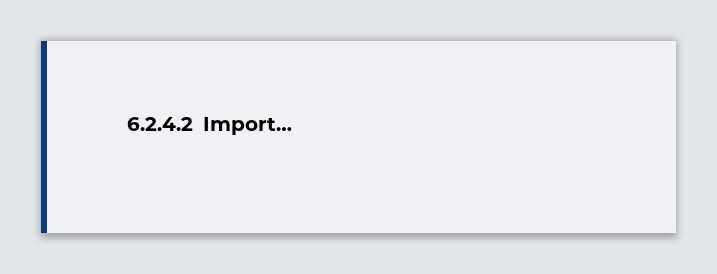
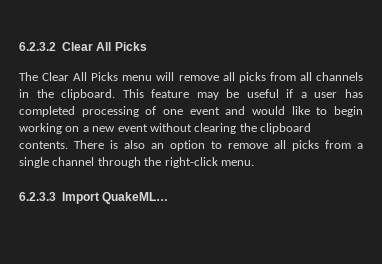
- 6.2.4.2 Import…
+ 6.2.3.2 Clear All Picks
+ The Clear All Picks menu will remove all picks from all channels in the clipboard. This feature may be useful if a user has completed processing of one event and would like to begin working on a new event without clearing the clipboard contents. There is also an option to remove all picks from a single channel through the right-click menu.
+ 6.2.3.3 Import QuakeML…

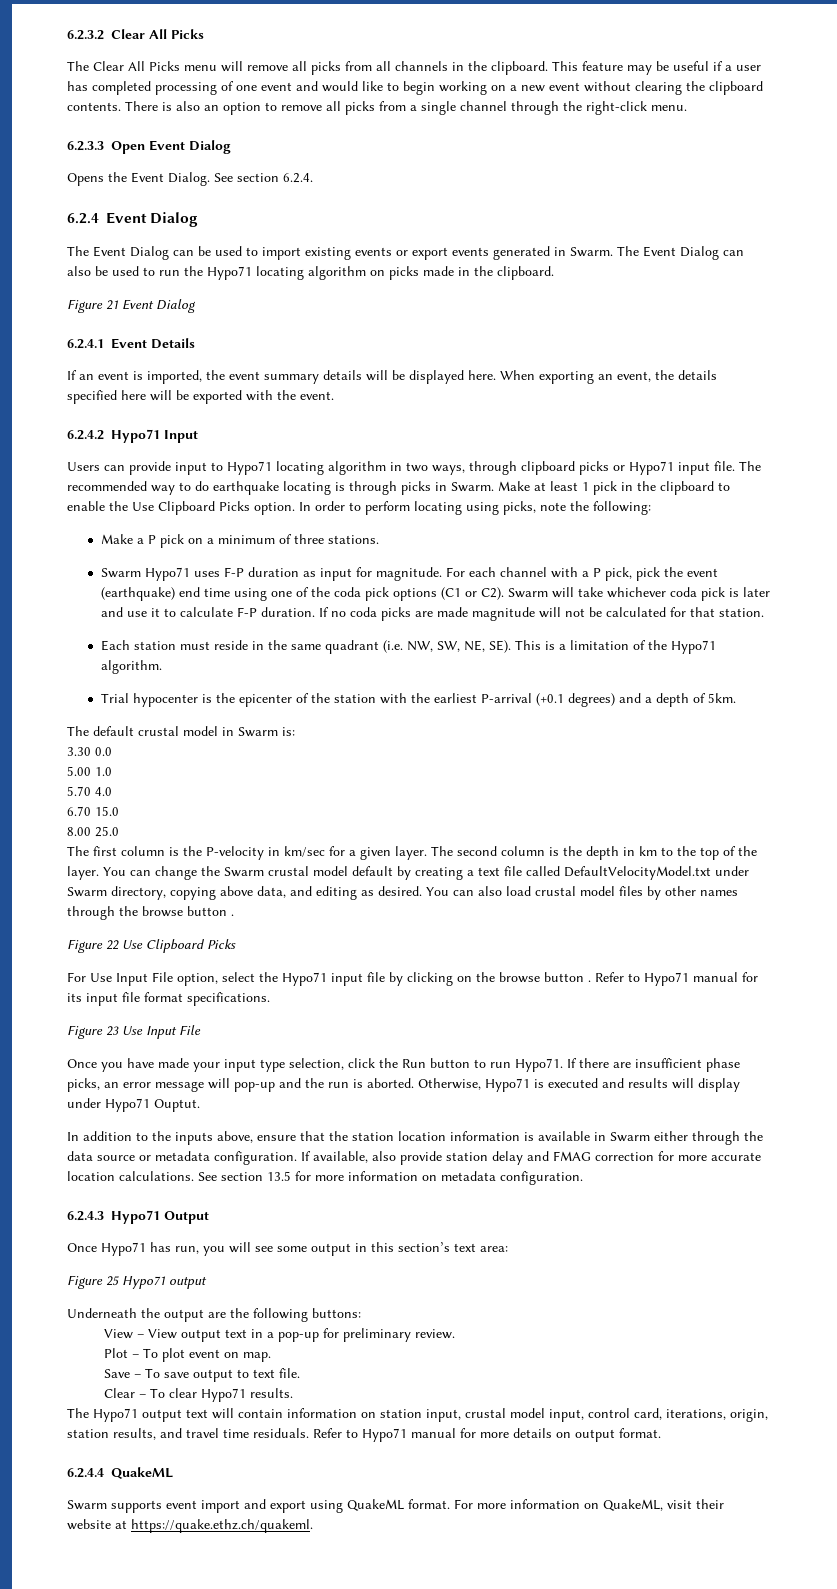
- 6.2.3.3 Import QuakeML…
+ 6.2.3.3 Open Event Dialog
+ Opens the Event Dialog. See section 6.2.4.
+ 6.2.4 Event Dialog
+ The Event Dialog can be used to import existing events or export events generated in Swarm. The Event Dialog can also be used to run the Hypo71 locating algorithm on picks made in the clipboard.
+ Figure 21 Event Dialog
+ 6.2.4.1 Event Details
+ If an event is imported, the event summary details will be displayed here. When exporting an event, the details specified here will be exported with the event.
+ 6.2.4.2 Hypo71 Input
+ Users can provide input to Hypo71 locating algorithm in two ways, through clipboard picks or Hypo71 input file. The recommended way to do earthquake locating is through picks in Swarm. Make at least 1 pick in the clipboard to enable the Use Clipboard Picks option. In order to perform locating using picks, note the following:
+ Make a P pick on a minimum of three stations.
+ Swarm Hypo71 uses F-P duration as input for magnitude. For each channel with a P pick, pick the event (earthquake) end time using one of the coda pick options (C1 or C2). Swarm will take whichever coda pick is later and use it to calculate F-P duration. If no coda picks are made magnitude will not be calculated for that station.
+ Each station must reside in the same quadrant (i.e. NW, SW, NE, SE). This is a limitation of the Hypo71 algorithm.
+ Trial hypocenter is the epicenter of the station with the earliest P-arrival (+0.1 degrees) and a depth of 5km.
+ The default crustal model in Swarm is:
+ 3.30 0.0
+ 5.00 1.0
+ 5.70 4.0
+ 6.70 15.0
+ 8.00 25.0
+ The first column is the P-velocity in km/sec for a given layer. The second column is the depth in km to the top of the layer. You can change the Swarm crustal model default by creating a text file called DefaultVelocityModel.txt under Swarm directory, copying above data, and editing as desired. You can also load crustal model files by other names through the browse button .
+ Figure 22 Use Clipboard Picks
+ For Use Input File option, select the Hypo71 input file by clicking on the browse button . Refer to Hypo71 manual for its input file format specifications.
+ Figure 23 Use Input File
+ Once you have made your input type selection, click the Run button to run Hypo71. If there are insufficient phase picks, an error message will pop-up and the run is aborted. Otherwise, Hypo71 is executed and results will display under Hypo71 Ouptut.
+ In addition to the inputs above, ensure that the station location information is available in Swarm either through the data source or metadata configuration. If available, also provide station delay and FMAG correction for more accurate location calculations. See section 13.5 for more information on metadata configuration.
+ 6.2.4.3 Hypo71 Output
+ Once Hypo71 has run, you will see some output in this section’s text area:
+ Figure 25 Hypo71 output
+ Underneath the output are the following buttons:
+ View – View output text in a pop-up for preliminary review.
+ Plot – To plot event on map.
+ Save – To save output to text file.
+ Clear – To clear Hypo71 results.
+ The Hypo71 output text will contain information on station input, crustal model input, control card, iterations, origin, station results, and travel time residuals. Refer to Hypo71 manual for more details on output format.
+ 6.2.4.4 QuakeML
+ Swarm supports event import and export using QuakeML format. For more information on QuakeML, visit their website at https://quake.ethz.ch/quakeml.

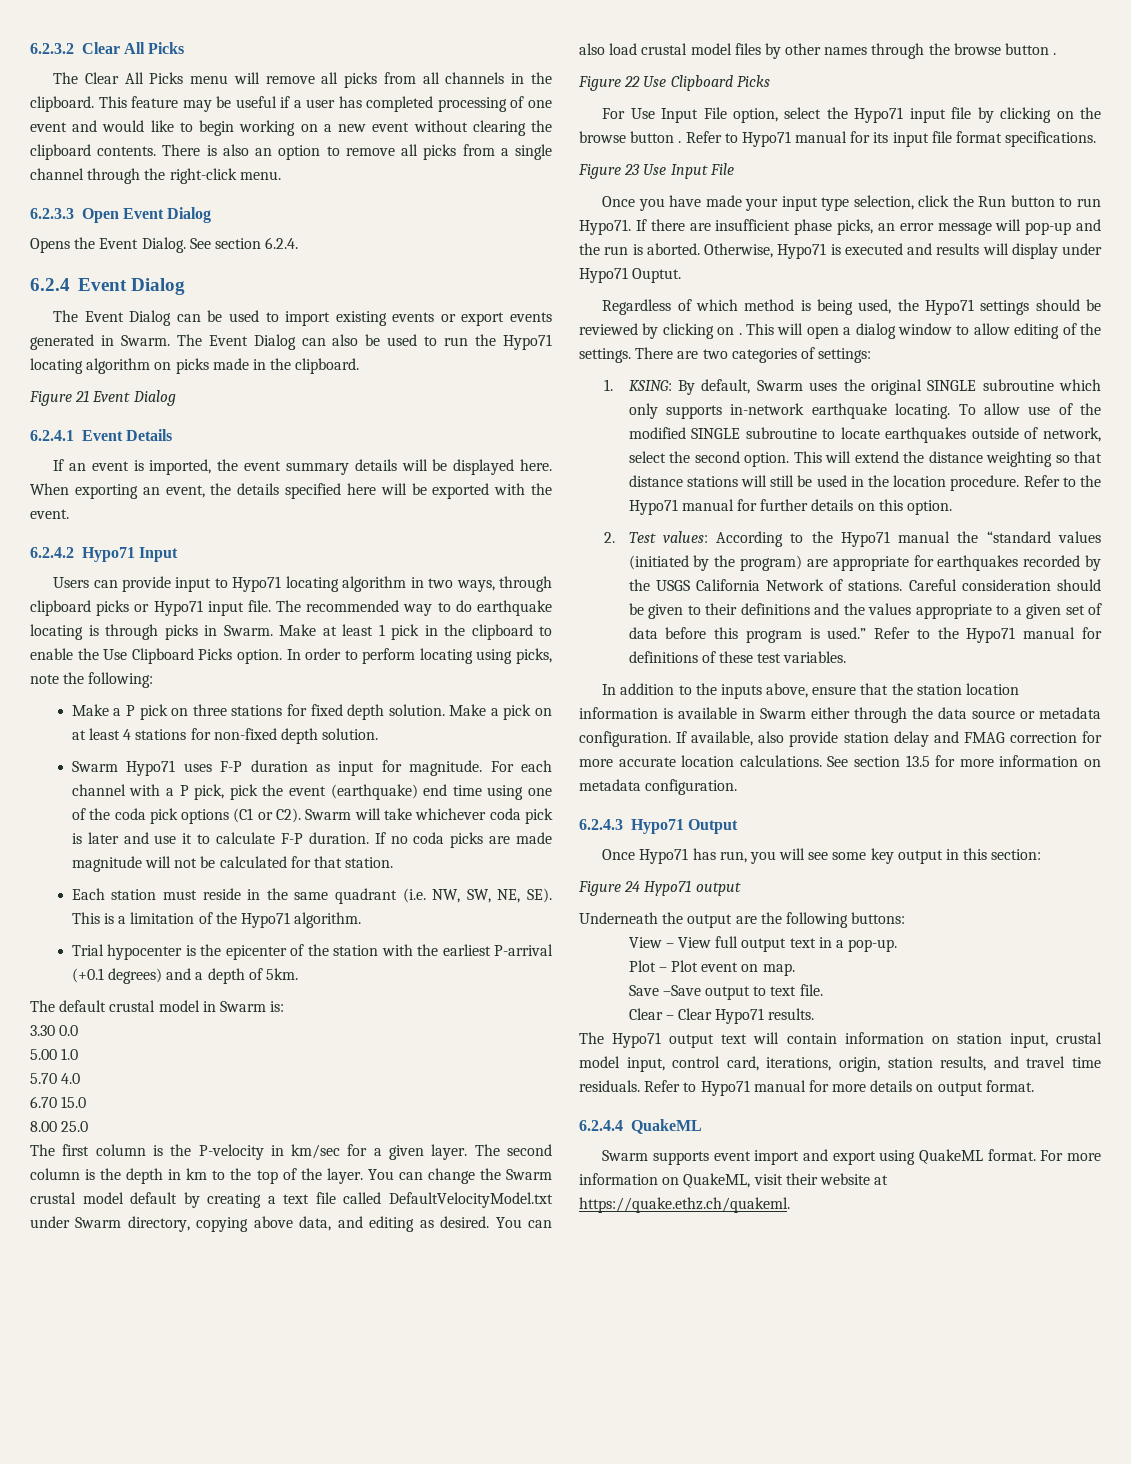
- Make a P pick on a minimum of three stations.
+ Make a P pick on three stations for fixed depth solution. Make a pick on at least 4 stations for non-fixed depth solution.
+ Regardless of which method is being used, the Hypo71 settings should be reviewed by clicking on . This will open a dialog window to allow editing of the settings. There are two categories of settings:
+ 1. KSING: By default, Swarm uses the original SINGLE subroutine which only supports in-network earthquake locating. To allow use of the modified SINGLE subroutine to locate earthquakes outside of network, select the second option. This will extend the distance weighting so that distance stations will still be used in the location procedure. Refer to the Hypo71 manual for further details on this option.
+ 2. Test values: According to the Hypo71 manual the “standard values (initiated by the program) are appropriate for earthquakes recorded by the USGS California Network of stations. Careful consideration should be given to their definitions and the values appropriate to a given set of data before this program is used.” Refer to the Hypo71 manual for definitions of these test variables.
- Once Hypo71 has run, you will see some output in this section’s text area:
- Figure 25 Hypo71 output
+ Once Hypo71 has run, you will see some key output in this section:
+ Figure 24 Hypo71 output
- View – View output text in a pop-up for preliminary review.
+ View – View full output text in a pop-up.
- Plot – To plot event on map.
+ Plot – Plot event on map.
- Save – To save output to text file.
+ Save –Save output to text file.
- Clear – To clear Hypo71 results.
+ Clear – Clear Hypo71 results.

